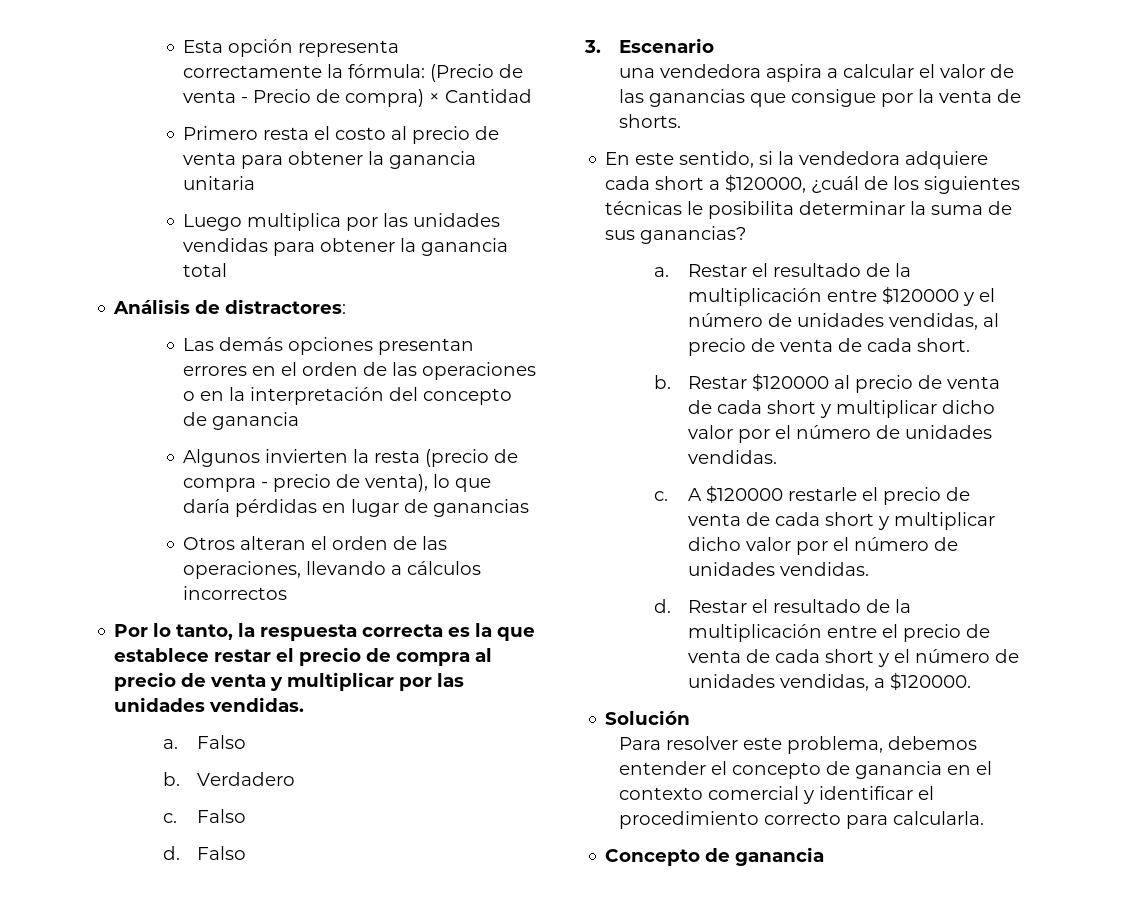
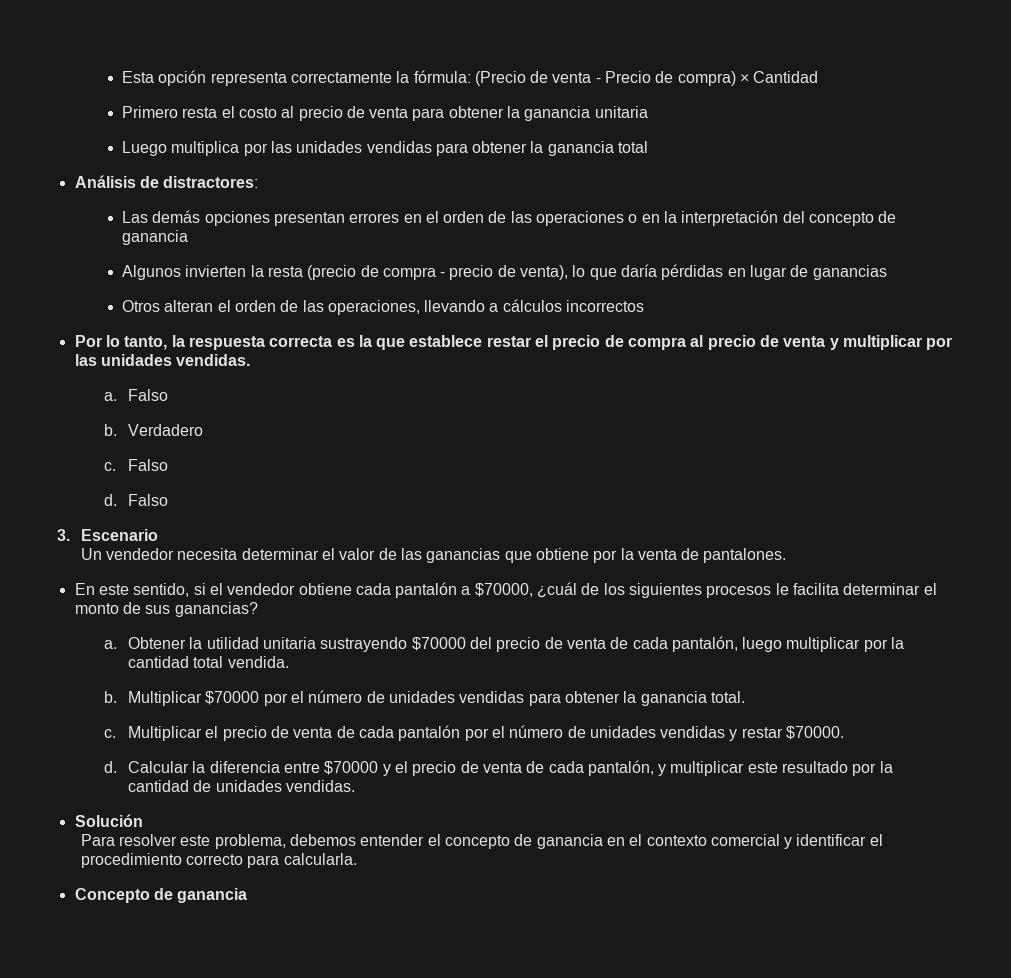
- una vendedora aspira a calcular el valor de las ganancias que consigue por la venta de shorts.
+ Un vendedor necesita determinar el valor de las ganancias que obtiene por la venta de pantalones.
- En este sentido, si la vendedora adquiere cada short a $120000, ¿cuál de los siguientes técnicas le posibilita determinar la suma de sus ganancias?
- a. Restar el resultado de la multiplicación entre $120000 y el número de unidades vendidas, al precio de venta de cada short.
- b. Restar $120000 al precio de venta de cada short y multiplicar dicho valor por el número de unidades vendidas.
- c. A $120000 restarle el precio de venta de cada short y multiplicar dicho valor por el número de unidades vendidas.
- d. Restar el resultado de la multiplicación entre el precio de venta de cada short y el número de unidades vendidas, a $120000.
+ En este sentido, si el vendedor obtiene cada pantalón a $70000, ¿cuál de los siguientes procesos le facilita determinar el monto de sus ganancias?
+ a. Obtener la utilidad unitaria sustrayendo $70000 del precio de venta de cada pantalón, luego multiplicar por la cantidad total vendida.
+ b. Multiplicar $70000 por el número de unidades vendidas para obtener la ganancia total.
+ c. Multiplicar el precio de venta de cada pantalón por el número de unidades vendidas y restar $70000.
+ d. Calcular la diferencia entre $70000 y el precio de venta de cada pantalón, y multiplicar este resultado por la cantidad de unidades vendidas.

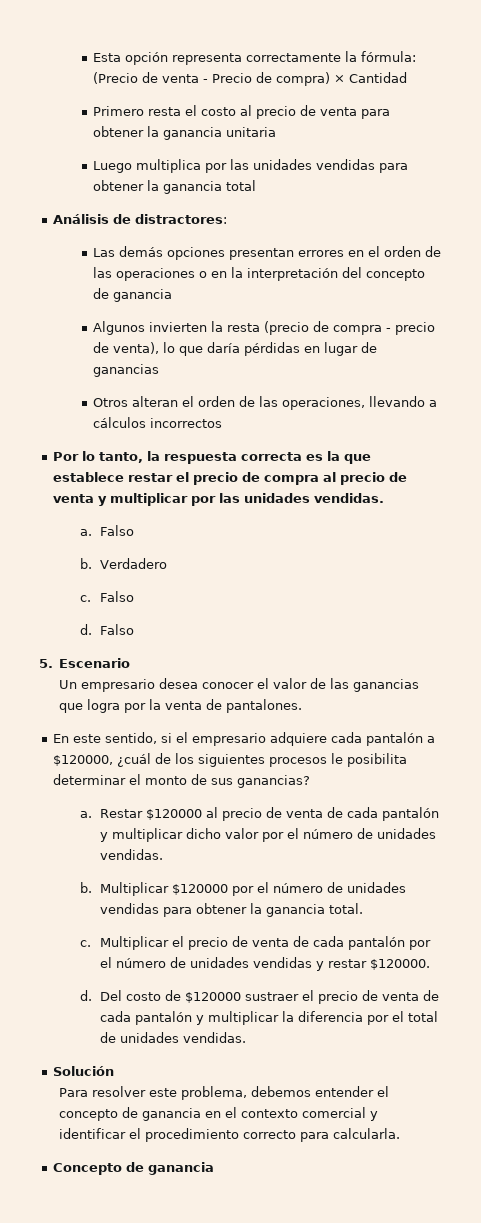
- 3. Escenario
+ 5. Escenario
- Un vendedor necesita determinar el valor de las ganancias que obtiene por la venta de pantalones.
+ Un empresario desea conocer el valor de las ganancias que logra por la venta de pantalones.
- En este sentido, si el vendedor obtiene cada pantalón a $70000, ¿cuál de los siguientes procesos le facilita determinar el monto de sus ganancias?
+ En este sentido, si el empresario adquiere cada pantalón a $120000, ¿cuál de los siguientes procesos le posibilita determinar el monto de sus ganancias?
- Obtener la utilidad unitaria sustrayendo $70000 del precio de venta de cada pantalón, luego multiplicar por la cantidad total vendida.
+ Restar $120000 al precio de venta de cada pantalón y multiplicar dicho valor por el número de unidades vendidas.
- Multiplicar $70000 por el número de unidades vendidas para obtener la ganancia total.
+ Multiplicar $120000 por el número de unidades vendidas para obtener la ganancia total.
- Multiplicar el precio de venta de cada pantalón por el número de unidades vendidas y restar $70000.
- d. Calcular la diferencia entre $70000 y el precio de venta de cada pantalón, y multiplicar este resultado por la cantidad de unidades vendidas.
+ Multiplicar el precio de venta de cada pantalón por el número de unidades vendidas y restar $120000.
+ d. Del costo de $120000 sustraer el precio de venta de cada pantalón y multiplicar la diferencia por el total de unidades vendidas.

